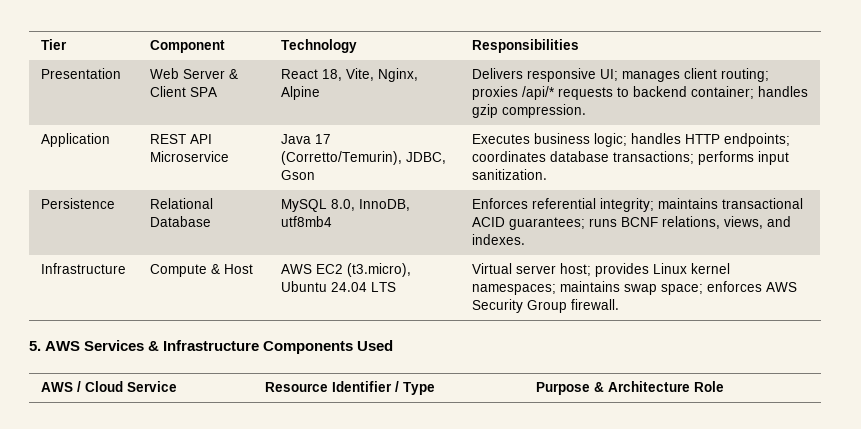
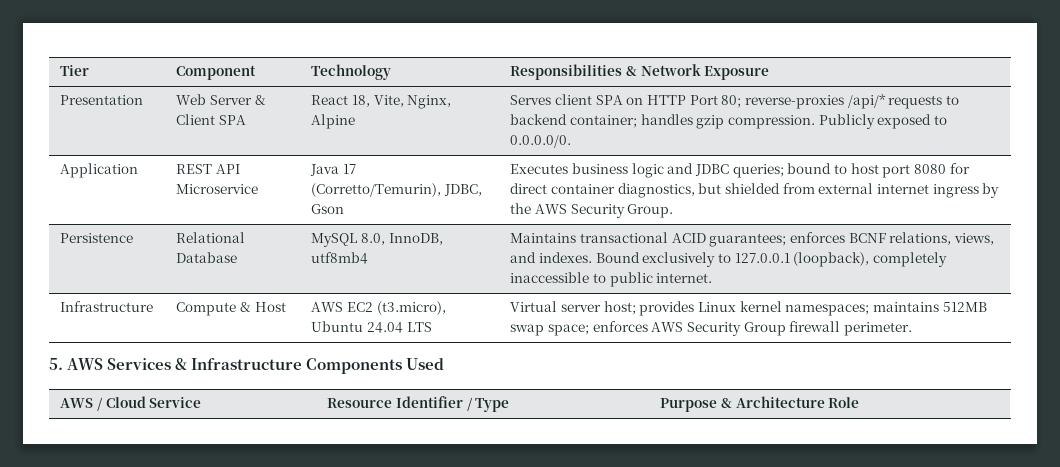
- Tier | Component | Technology | Responsibilities
+ Tier | Component | Technology | Responsibilities & Network Exposure
- Presentation | Web Server & Client SPA | React 18, Vite, Nginx, Alpine | Delivers responsive UI; manages client routing; proxies /api/* requests to backend container; handles gzip compression.
+ Presentation | Web Server & Client SPA | React 18, Vite, Nginx, Alpine | Serves client SPA on HTTP Port 80; reverse-proxies /api/* requests to backend container; handles gzip compression. Publicly exposed to 0.0.0.0/0.
- Application | REST API Microservice | Java 17 (Corretto/Temurin), JDBC, Gson | Executes business logic; handles HTTP endpoints; coordinates database transactions; performs input sanitization.
+ Application | REST API Microservice | Java 17 (Corretto/Temurin), JDBC, Gson | Executes business logic and JDBC queries; bound to host port 8080 for direct container diagnostics, but shielded from external internet ingress by the AWS Security Group.
- Persistence | Relational Database | MySQL 8.0, InnoDB, utf8mb4 | Enforces referential integrity; maintains transactional ACID guarantees; runs BCNF relations, views, and indexes.
+ Persistence | Relational Database | MySQL 8.0, InnoDB, utf8mb4 | Maintains transactional ACID guarantees; enforces BCNF relations, views, and indexes. Bound exclusively to 127.0.0.1 (loopback), completely inaccessible to public internet.
- Infrastructure | Compute & Host | AWS EC2 (t3.micro), Ubuntu 24.04 LTS | Virtual server host; provides Linux kernel namespaces; maintains swap space; enforces AWS Security Group firewall.
+ Infrastructure | Compute & Host | AWS EC2 (t3.micro), Ubuntu 24.04 LTS | Virtual server host; provides Linux kernel namespaces; maintains 512MB swap space; enforces AWS Security Group firewall perimeter.

